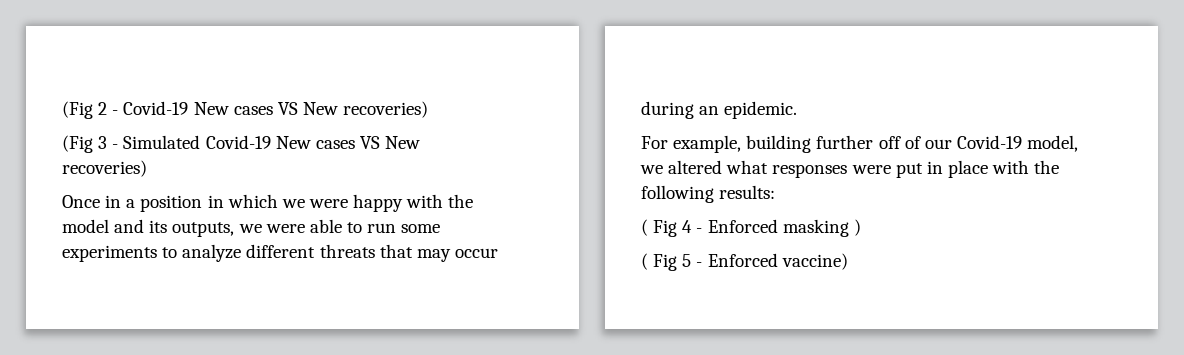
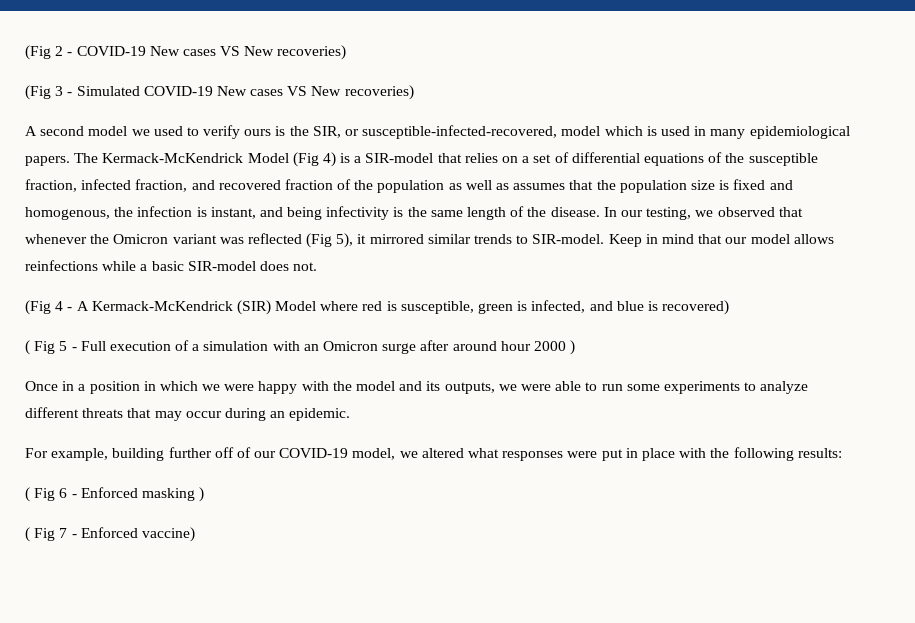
- (Fig 2 - Covid-19 New cases VS New recoveries)
+ (Fig 2 - COVID-19 New cases VS New recoveries)
- (Fig 3 - Simulated Covid-19 New cases VS New recoveries)
+ (Fig 3 - Simulated COVID-19 New cases VS New recoveries)
+ A second model we used to verify ours is the SIR, or susceptible-infected-recovered, model which is used in many epidemiological papers. The Kermack-McKendrick Model (Fig 4) is a SIR-model that relies on a set of differential equations of the susceptible fraction, infected fraction, and recovered fraction of the population as well as assumes that the population size is fixed and homogenous, the infection is instant, and being infectivity is the same length of the disease. In our testing, we observed that whenever the Omicron variant was reflected (Fig 5), it mirrored similar trends to SIR-model. Keep in mind that our model allows reinfections while a basic SIR-model does not.
+ (Fig 4 - A Kermack-McKendrick (SIR) Model where red is susceptible, green is infected, and blue is recovered)
+ ( Fig 5 - Full execution of a simulation with an Omicron surge after around hour 2000 )
- For example, building further off of our Covid-19 model, we altered what responses were put in place with the following results:
+ For example, building further off of our COVID-19 model, we altered what responses were put in place with the following results:
- ( Fig 4 - Enforced masking )
+ ( Fig 6 - Enforced masking )
- ( Fig 5 - Enforced vaccine)
+ ( Fig 7 - Enforced vaccine)

